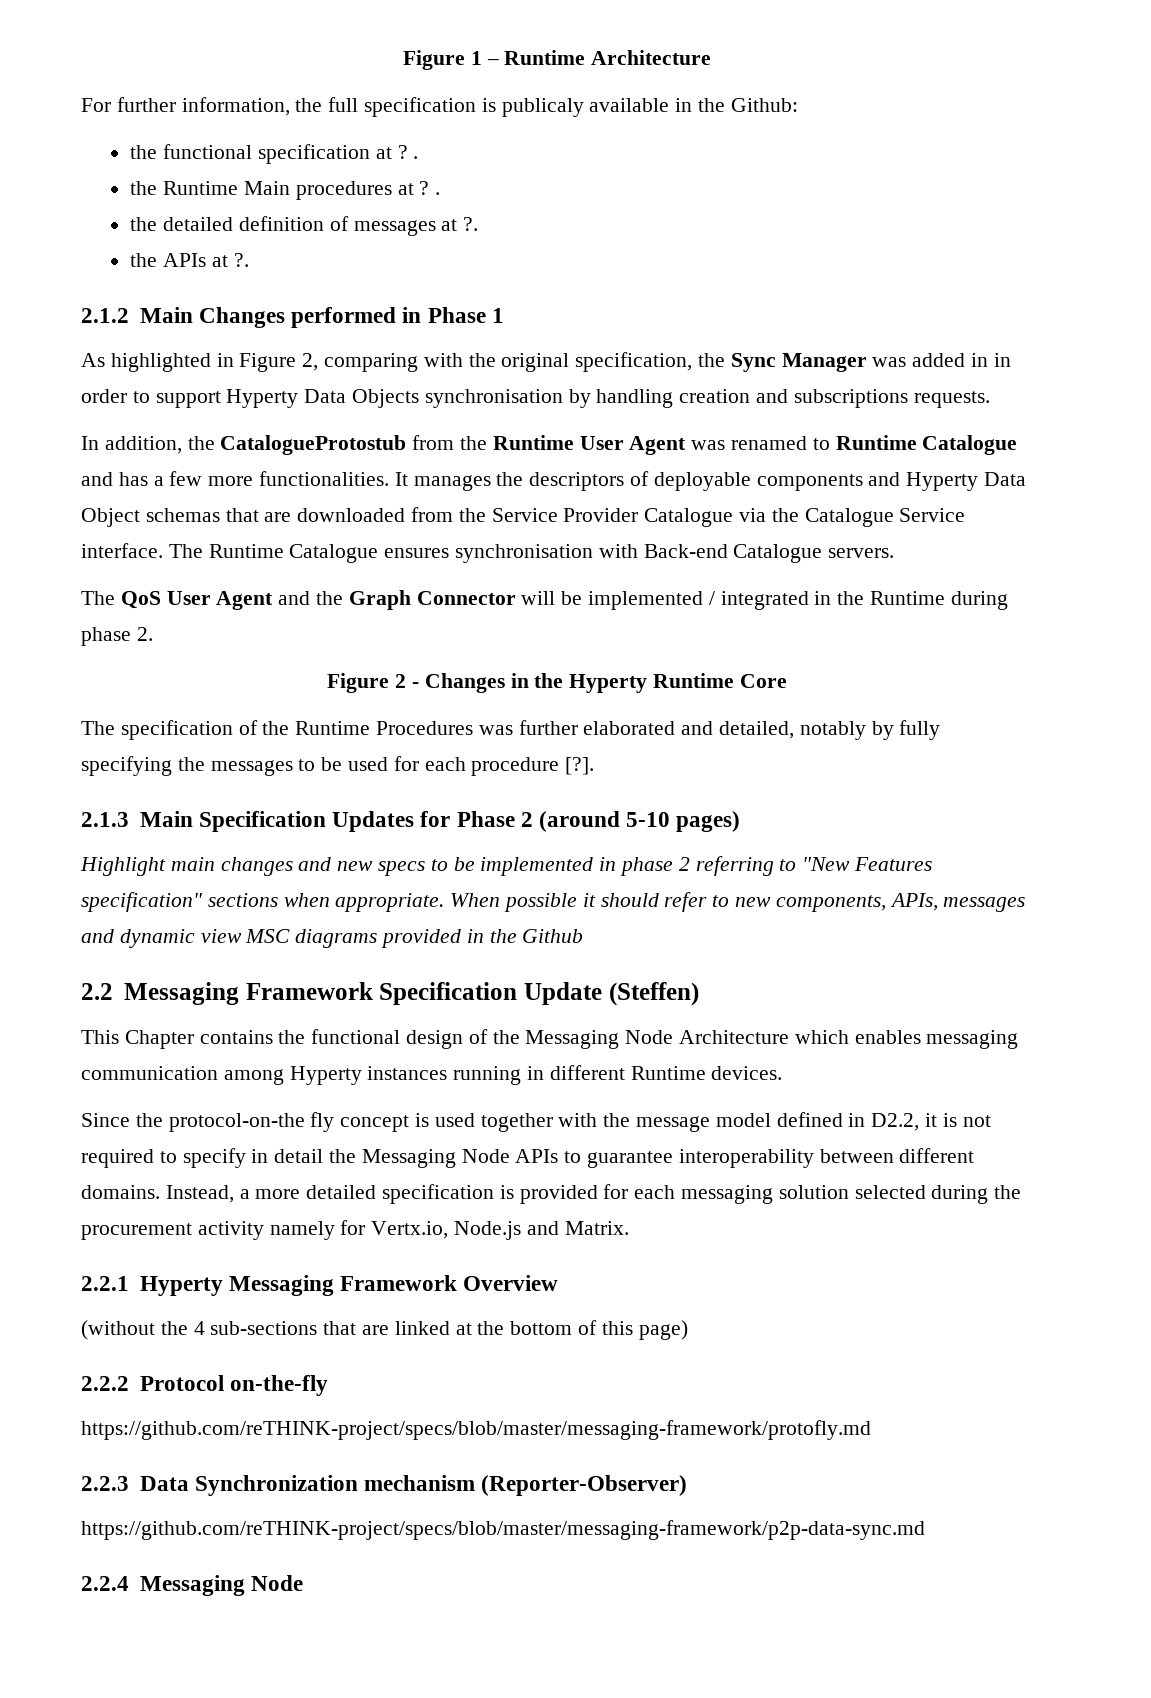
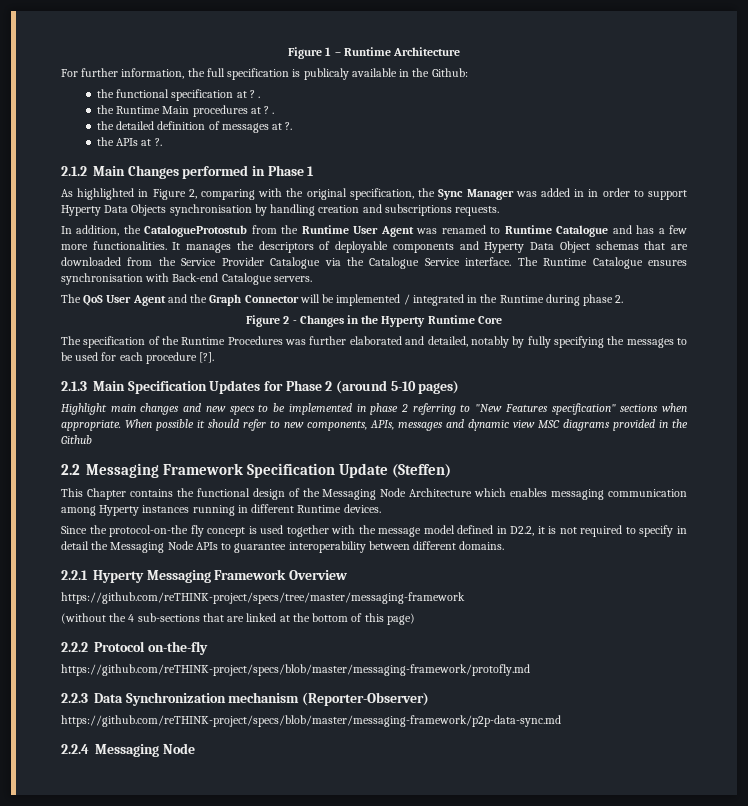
- Instead, a more detailed specification is provided for each messaging solution selected during the procurement activity namely for Vertx.io, Node.js and Matrix.
+ https://github.com/reTHINK-project/specs/tree/master/messaging-framework

